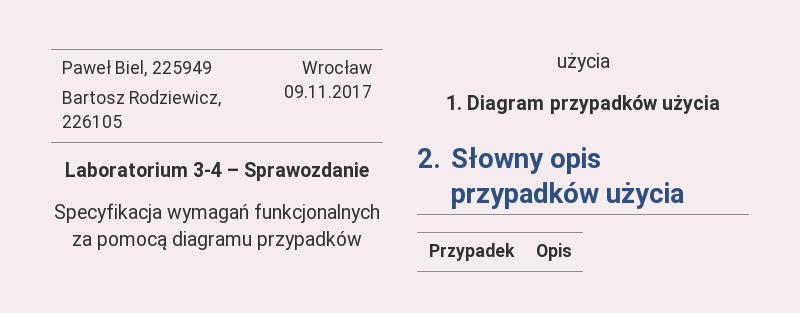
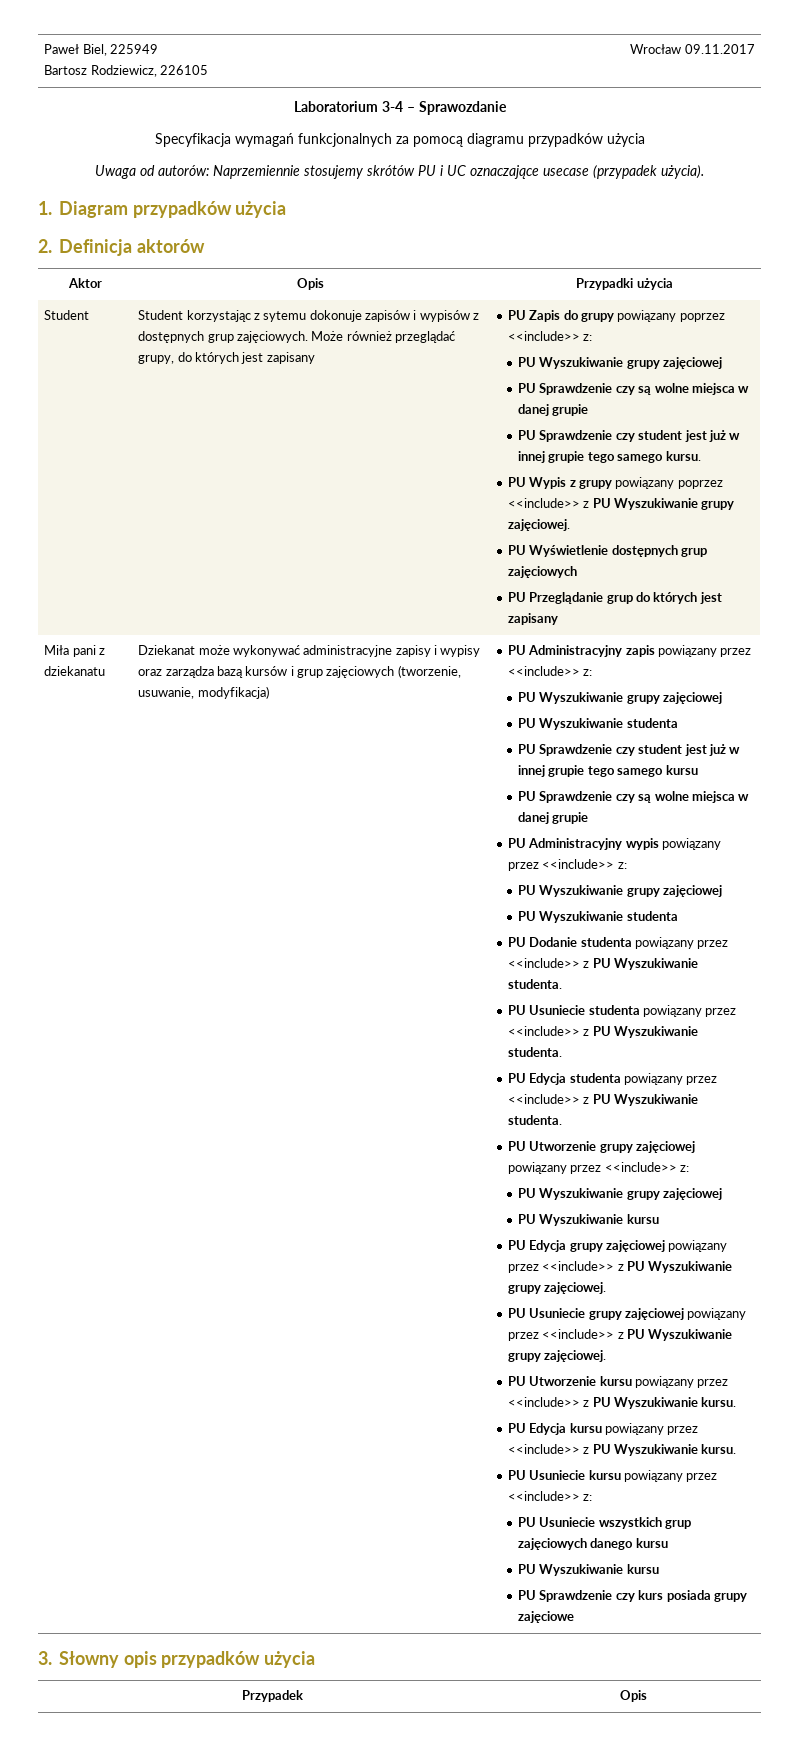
+ Uwaga od autorów: Naprzemiennie stosujemy skrótów PU i UC oznaczające usecase (przypadek użycia).
  1. Diagram przypadków użycia
- 2. Słowny opis przypadków użycia
+ 2. Definicja aktorów
+ Aktor | Opis | Przypadki użycia
+ Student | Student korzystając z sytemu dokonuje zapisów i wypisów z dostępnych grup zajęciowych. Może również przeglądać grupy, do których jest zapisany | PU Zapis do grupy powiązany poprzez <<include>> z:
+ PU Wyszukiwanie grupy zajęciowej
+ PU Sprawdzenie czy są wolne miejsca w danej grupie
+ PU Sprawdzenie czy student jest już w innej grupie tego samego kursu.
+ PU Wypis z grupy powiązany poprzez <<include>> z PU Wyszukiwanie grupy zajęciowej.
+ PU Wyświetlenie dostępnych grup zajęciowych
+ PU Przeglądanie grup do których jest zapisany
+ Miła pani z dziekanatu | Dziekanat może wykonywać administracyjne zapisy i wypisy oraz zarządza bazą kursów i grup zajęciowych (tworzenie, usuwanie, modyfikacja) | PU Administracyjny zapis powiązany przez <<include>> z:
+ PU Wyszukiwanie grupy zajęciowej
+ PU Wyszukiwanie studenta
+ PU Sprawdzenie czy student jest już w innej grupie tego samego kursu
+ PU Sprawdzenie czy są wolne miejsca w danej grupie
+ PU Administracyjny wypis powiązany przez <<include>> z:
+ PU Wyszukiwanie grupy zajęciowej
+ PU Wyszukiwanie studenta
+ PU Dodanie studenta powiązany przez <<include>> z PU Wyszukiwanie studenta.
+ PU Usuniecie studenta powiązany przez <<include>> z PU Wyszukiwanie studenta.
+ PU Edycja studenta powiązany przez <<include>> z PU Wyszukiwanie studenta.
+ PU Utworzenie grupy zajęciowej powiązany przez <<include>> z:
+ PU Wyszukiwanie grupy zajęciowej
+ PU Wyszukiwanie kursu
+ PU Edycja grupy zajęciowej powiązany przez <<include>> z PU Wyszukiwanie grupy zajęciowej.
+ PU Usuniecie grupy zajęciowej powiązany przez <<include>> z PU Wyszukiwanie grupy zajęciowej.
+ PU Utworzenie kursu powiązany przez <<include>> z PU Wyszukiwanie kursu.
+ PU Edycja kursu powiązany przez <<include>> z PU Wyszukiwanie kursu.
+ PU Usuniecie kursu powiązany przez <<include>> z:
+ PU Usuniecie wszystkich grup zajęciowych danego kursu
+ PU Wyszukiwanie kursu
+ PU Sprawdzenie czy kurs posiada grupy zajęciowe
+ 3. Słowny opis przypadków użycia

